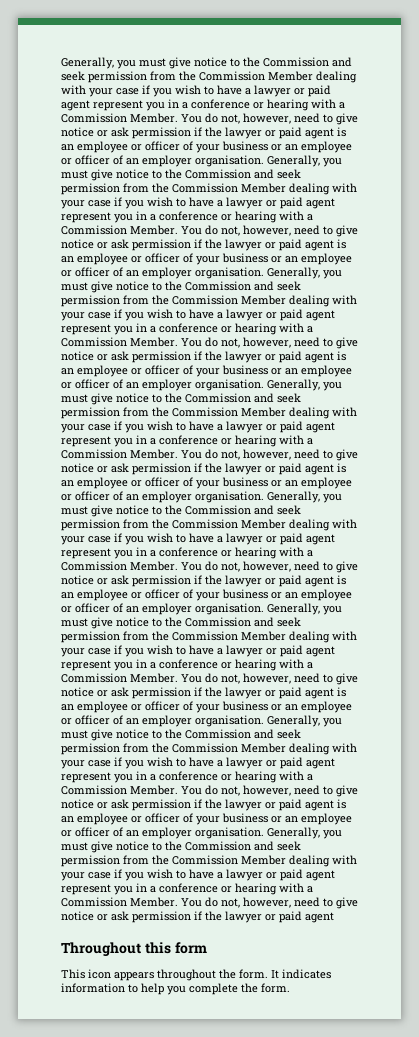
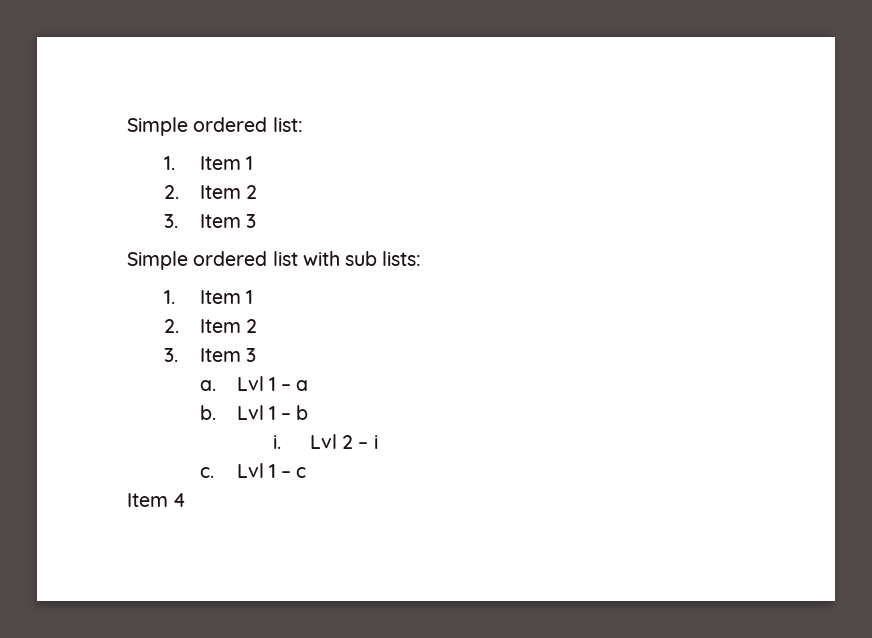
- Generally, you must give notice to the Commission and seek permission from the Commission Member dealing with your case if you wish to have a lawyer or paid agent represent you in a conference or hearing with a Commission Member. You do not, however, need to give notice or ask permission if the lawyer or paid agent is an employee or officer of your business or an employee or officer of an employer organisation. Generally, you must give notice to the Commission and seek permission from the Commission Member dealing with your case if you wish to have a lawyer or paid agent represent you in a conference or hearing with a Commission Member. You do not, however, need to give notice or ask permission if the lawyer or paid agent is an employee or officer of your business or an employee or officer of an employer organisation. Generally, you must give notice to the Commission and seek permission from the Commission Member dealing with your case if you wish to have a lawyer or paid agent represent you in a conference or hearing with a Commission Member. You do not, however, need to give notice or ask permission if the lawyer or paid agent is an employee or officer of your business or an employee or officer of an employer organisation. Generally, you must give notice to the Commission and seek permission from the Commission Member dealing with your case if you wish to have a lawyer or paid agent represent you in a conference or hearing with a Commission Member. You do not, however, need to give notice or ask permission if the lawyer or paid agent is an employee or officer of your business or an employee or officer of an employer organisation. Generally, you must give notice to the Commission and seek permission from the Commission Member dealing with your case if you wish to have a lawyer or paid agent represent you in a conference or hearing with a Commission Member. You do not, however, need to give notice or ask permission if the lawyer or paid agent is an employee or officer of your business or an employee or officer of an employer organisation. Generally, you must give notice to the Commission and seek permission from the Commission Member dealing with your case if you wish to have a lawyer or paid agent represent you in a conference or hearing with a Commission Member. You do not, however, need to give notice or ask permission if the lawyer or paid agent is an employee or officer of your business or an employee or officer of an employer organisation. Generally, you must give notice to the Commission and seek permission from the Commission Member dealing with your case if you wish to have a lawyer or paid agent represent you in a conference or hearing with a Commission Member. You do not, however, need to give notice or ask permission if the lawyer or paid agent is an employee or officer of your business or an employee or officer of an employer organisation. Generally, you must give notice to the Commission and seek permission from the Commission Member dealing with your case if you wish to have a lawyer or paid agent represent you in a conference or hearing with a Commission Member. You do not, however, need to give notice or ask permission if the lawyer or paid agent
- Throughout this form
- This icon appears throughout the form. It indicates information to help you complete the form.
+ Simple ordered list:
+ 1. Item 1
+ 2. Item 2
+ 3. Item 3
+ Simple ordered list with sub lists:
+ 1. Item 1
+ 2. Item 2
+ 3. Item 3
+ a. Lvl 1 – a
+ b. Lvl 1 – b
+ i. Lvl 2 – i
+ c. Lvl 1 – c
+ Item 4

